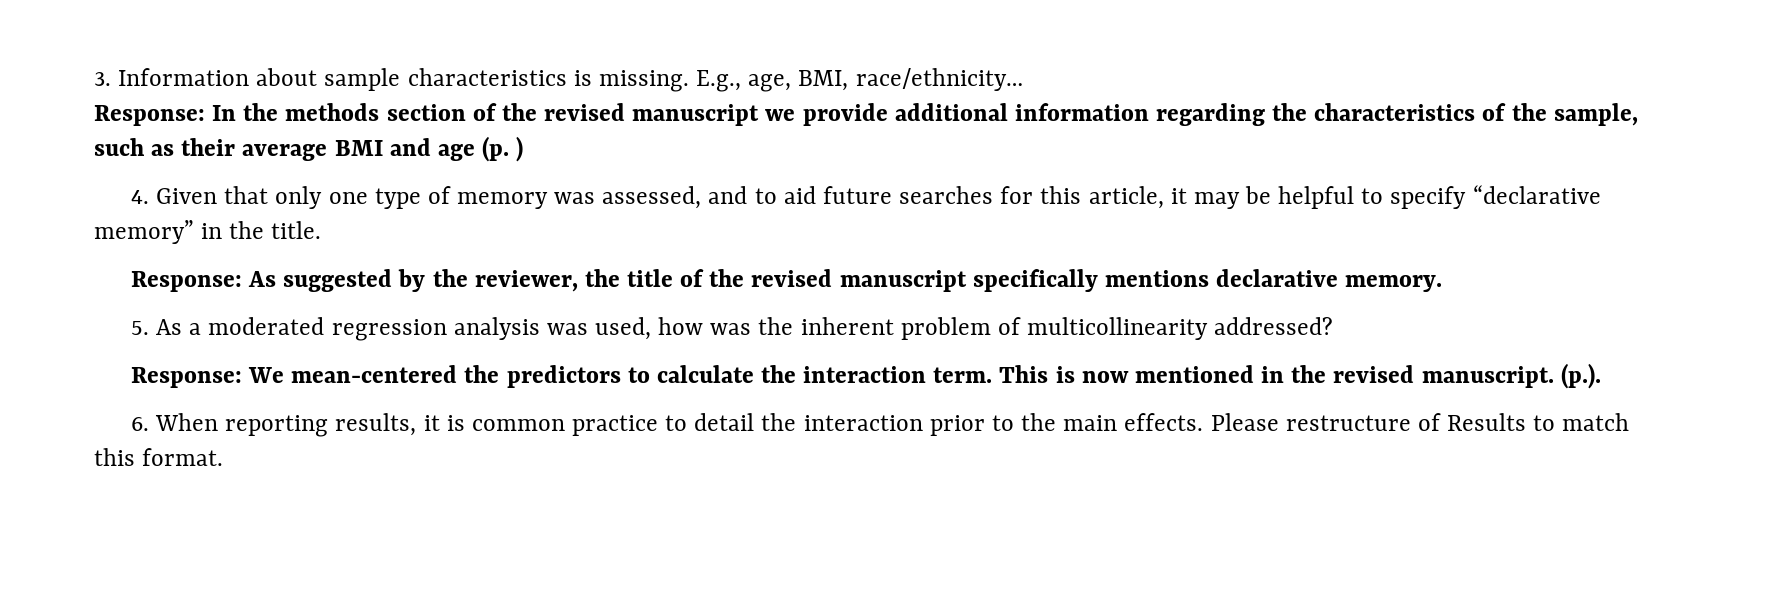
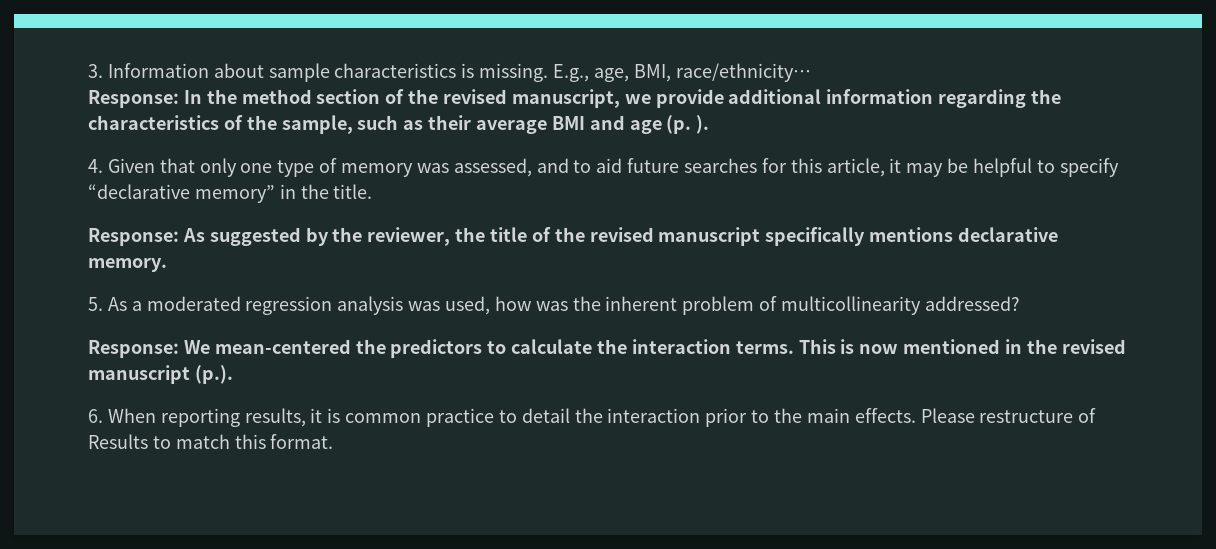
- Response: In the methods section of the revised manuscript we provide additional information regarding the characteristics of the sample, such as their average BMI and age (p. )
+ Response: In the method section of the revised manuscript, we provide additional information regarding the characteristics of the sample, such as their average BMI and age (p. ).
- Response: We mean-centered the predictors to calculate the interaction term.
+ Response: We mean-centered the predictors to calculate the interaction terms.
- This is now mentioned in the revised manuscript. (p.).
+ This is now mentioned in the revised manuscript (p.).

